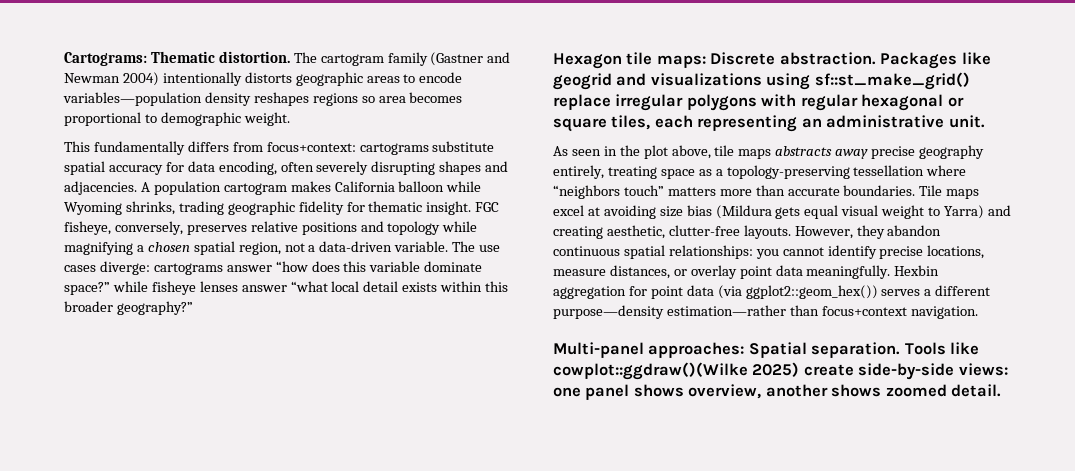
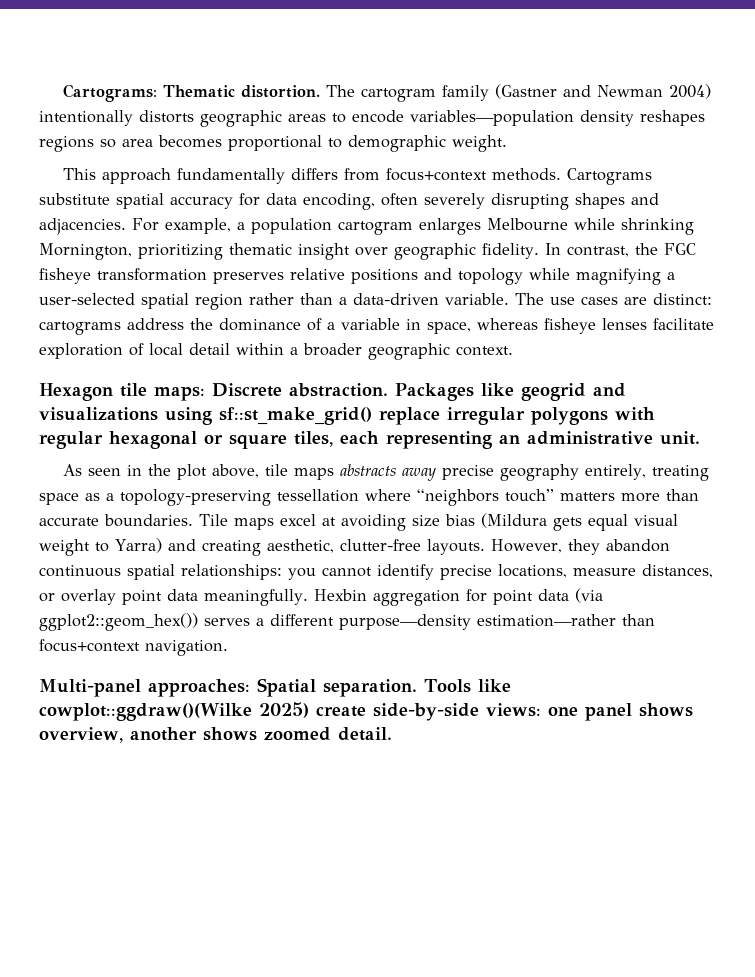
- This fundamentally differs from focus+context: cartograms substitute spatial accuracy for data encoding, often severely disrupting shapes and adjacencies.
+ This approach fundamentally differs from focus+context methods. Cartograms substitute spatial accuracy for data encoding, often severely disrupting shapes and adjacencies.
- A population cartogram makes California balloon while Wyoming shrinks, trading geographic fidelity for thematic insight. FGC fisheye, conversely, preserves relative positions and topology while magnifying a chosen spatial region, not a data-driven variable.
+ For example, a population cartogram enlarges Melbourne while shrinking Mornington, prioritizing thematic insight over geographic fidelity. In contrast, the FGC fisheye transformation preserves relative positions and topology while magnifying a user-selected spatial region rather than a data-driven variable.
- The use cases diverge: cartograms answer “how does this variable dominate space?” while fisheye lenses answer “what local detail exists within this broader geography?”
+ The use cases are distinct: cartograms address the dominance of a variable in space, whereas fisheye lenses facilitate exploration of local detail within a broader geographic context.

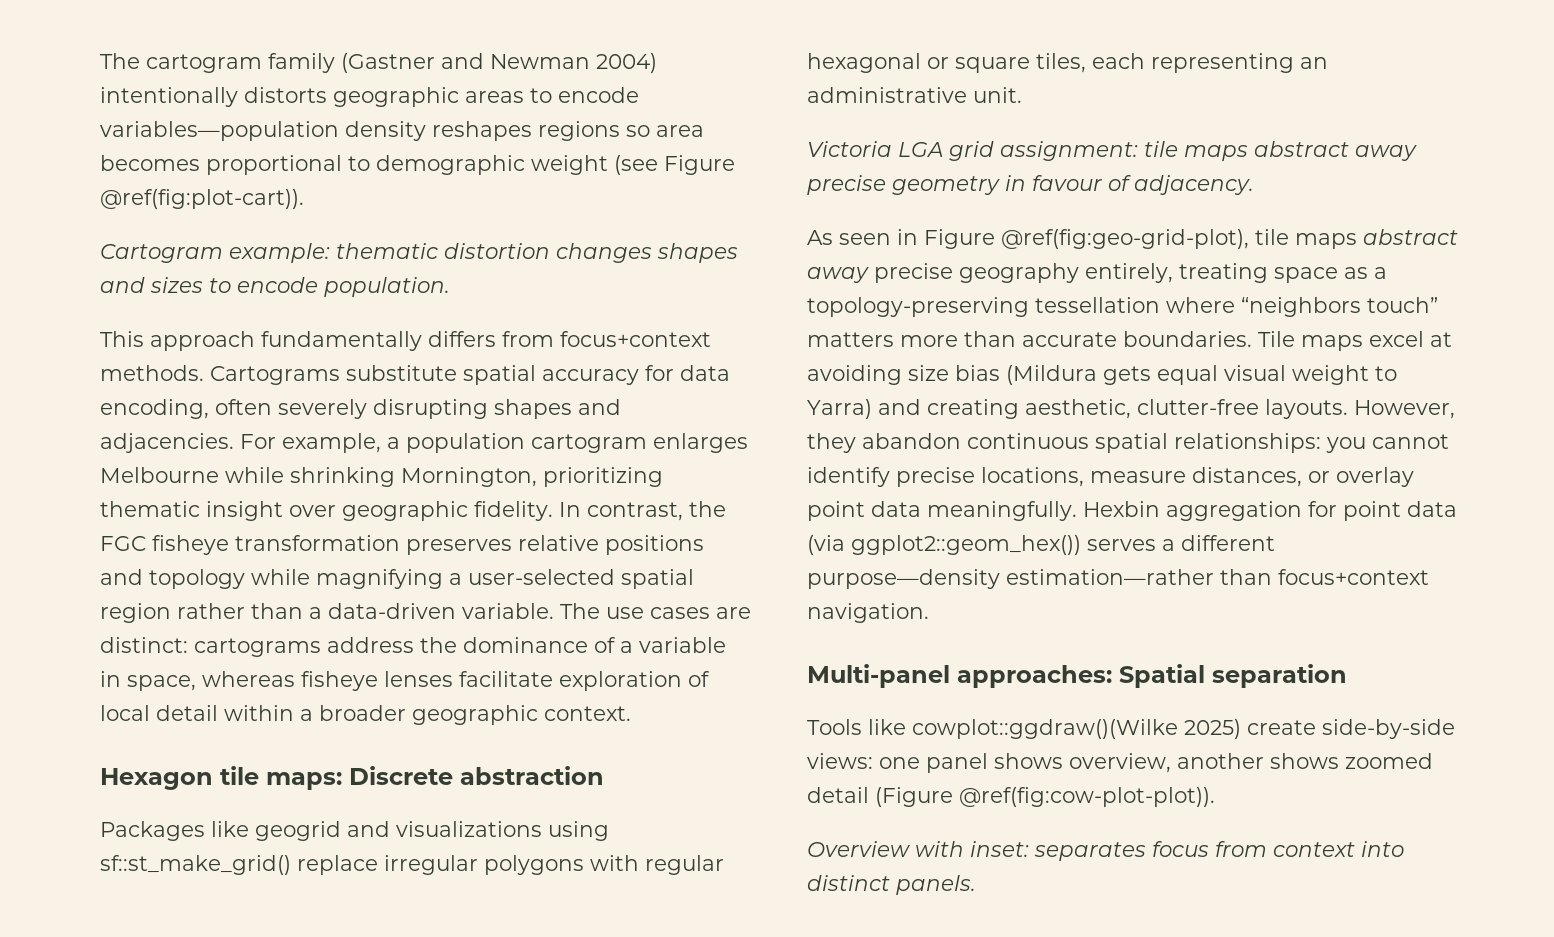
- Cartograms: Thematic distortion. The cartogram family (Gastner and Newman 2004) intentionally distorts geographic areas to encode variables—population density reshapes regions so area becomes proportional to demographic weight.
+ The cartogram family (Gastner and Newman 2004) intentionally distorts geographic areas to encode variables—population density reshapes regions so area becomes proportional to demographic weight (see Figure @ref(fig:plot-cart)).
+ Cartogram example: thematic distortion changes shapes and sizes to encode population.
- Hexagon tile maps: Discrete abstraction. Packages like geogrid and visualizations using sf::st_make_grid() replace irregular polygons with regular hexagonal or square tiles, each representing an administrative unit.
+ Hexagon tile maps: Discrete abstraction
+ Packages like geogrid and visualizations using sf::st_make_grid() replace irregular polygons with regular hexagonal or square tiles, each representing an administrative unit.
+ Victoria LGA grid assignment: tile maps abstract away precise geometry in favour of adjacency.
- As seen in the plot above, tile maps abstracts away precise geography entirely, treating space as a topology-preserving tessellation where “neighbors touch” matters more than accurate boundaries.
+ As seen in Figure @ref(fig:geo-grid-plot), tile maps abstract away precise geography entirely, treating space as a topology-preserving tessellation where “neighbors touch” matters more than accurate boundaries.
- Multi-panel approaches: Spatial separation. Tools like cowplot::ggdraw()(Wilke 2025) create side-by-side views: one panel shows overview, another shows zoomed detail.
+ Multi-panel approaches: Spatial separation
+ Tools like cowplot::ggdraw()(Wilke 2025) create side-by-side views: one panel shows overview, another shows zoomed detail (Figure @ref(fig:cow-plot-plot)).
+ Overview with inset: separates focus from context into distinct panels.

